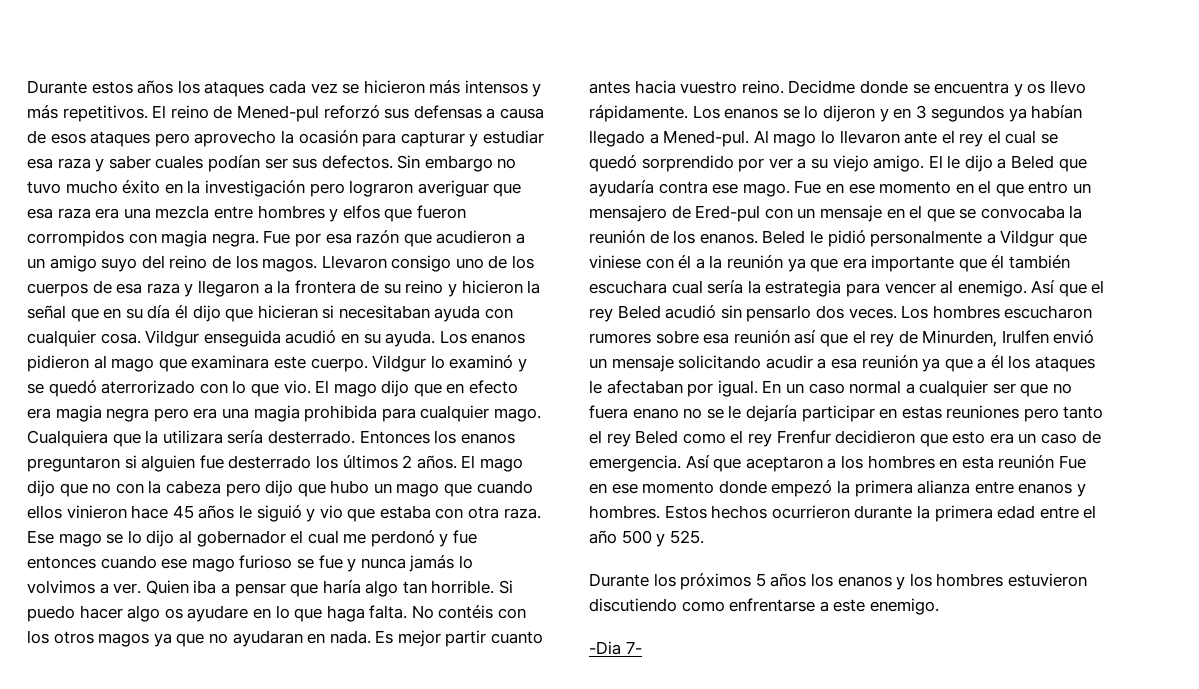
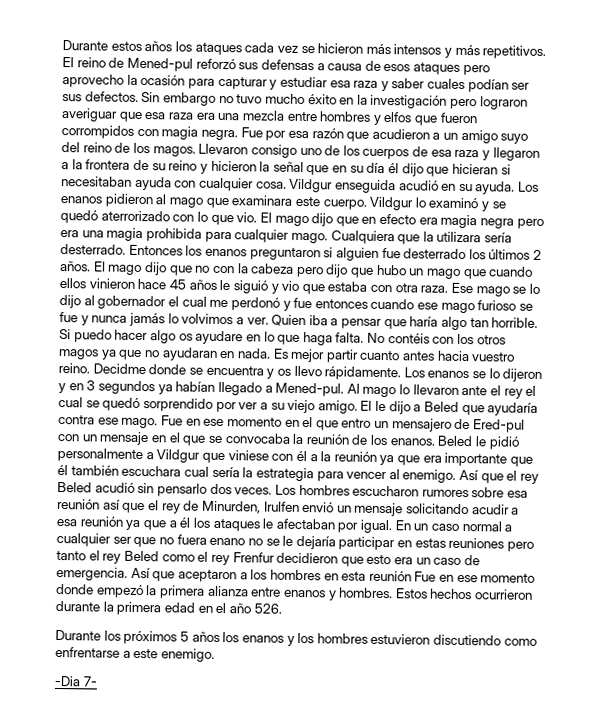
- Estos hechos ocurrieron durante la primera edad entre el año 500 y 525.
+ Estos hechos ocurrieron durante la primera edad en el año 526.

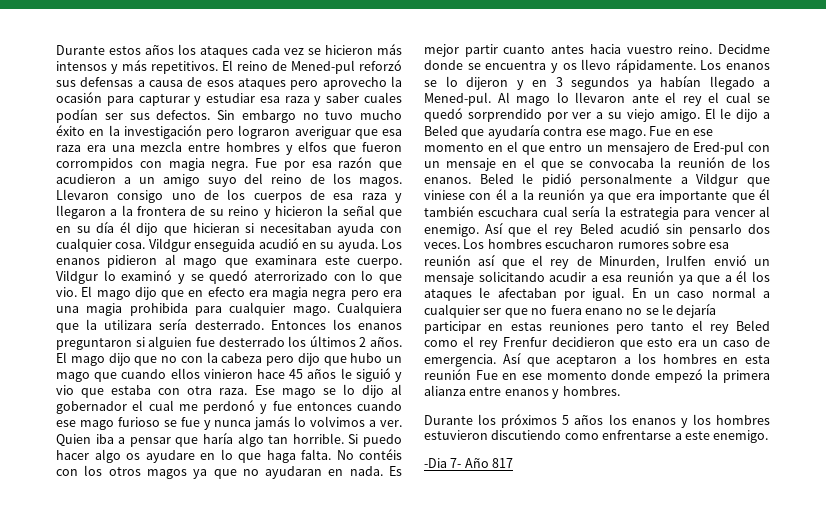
- Estos hechos ocurrieron durante la primera edad en el año 526.
- -Dia 7-
+ -Dia 7- Año 817

